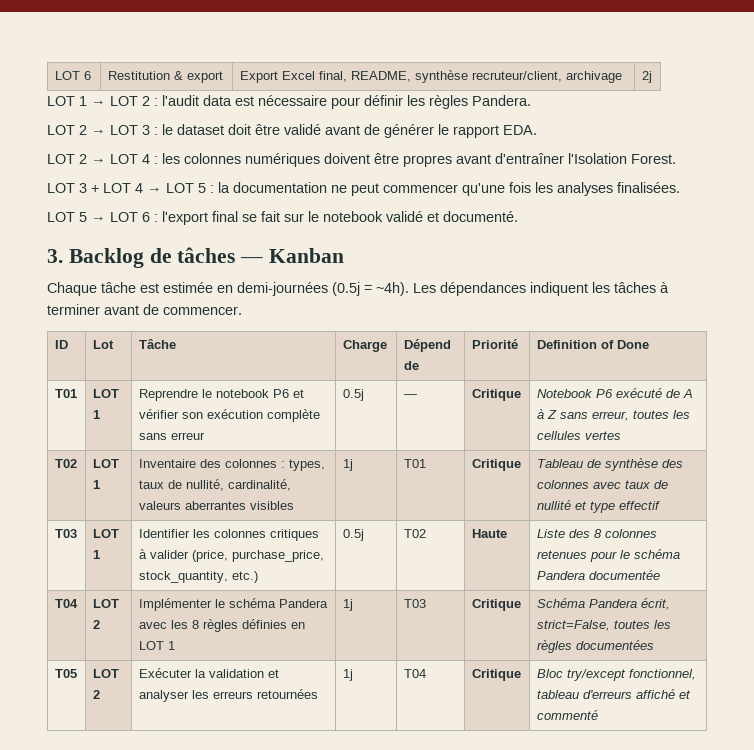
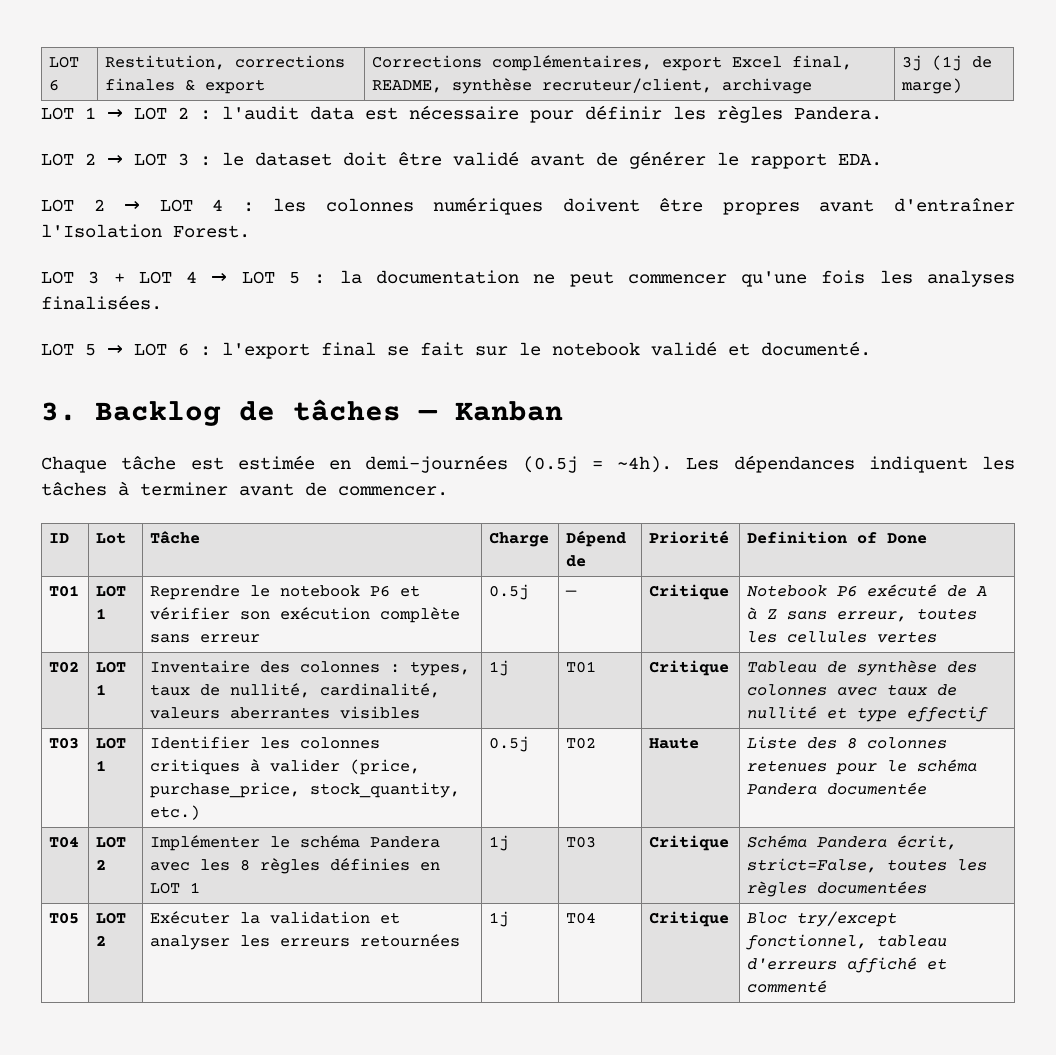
- LOT 6 | Restitution & export | Export Excel final, README, synthèse recruteur/client, archivage | 2j
+ LOT 6 | Restitution, corrections finales & export | Corrections complémentaires, export Excel final, README, synthèse recruteur/client, archivage | 3j (1j de marge)

